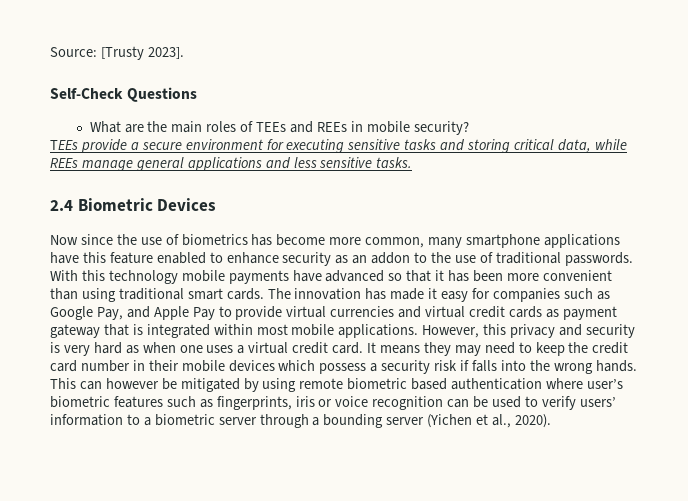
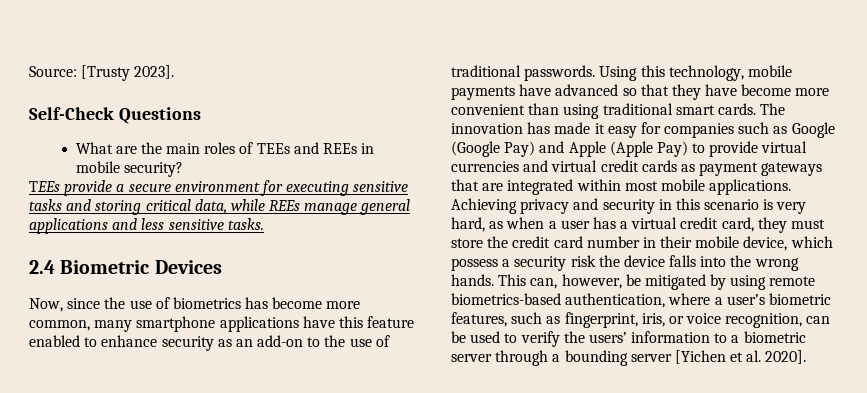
- Now since the use of biometrics has become more common, many smartphone applications have this feature enabled to enhance security as an addon to the use of traditional passwords.
+ Now, since the use of biometrics has become more common, many smartphone applications have this feature enabled to enhance security as an add-on to the use of traditional passwords.
- With this technology mobile payments have advanced so that it has been more convenient than using traditional smart cards.
+ Using this technology, mobile payments have advanced so that they have become more convenient than using traditional smart cards.
- The innovation has made it easy for companies such as Google Pay, and Apple Pay to provide virtual currencies and virtual credit cards as payment gateway that is integrated within most mobile applications.
+ The innovation has made it easy for companies such as Google (Google Pay) and Apple (Apple Pay) to provide virtual currencies and virtual credit cards as payment gateways that are integrated within most mobile applications.
- However, this privacy and security is very hard as when one uses a virtual credit card. It means they may need to keep the credit card number in their mobile devices which possess a security risk if falls into the wrong hands.
+ Achieving privacy and security in this scenario is very hard, as when a user has a virtual credit card, they must store the credit card number in their mobile device, which possess a security risk the device falls into the wrong hands.
- This can however be mitigated by using remote biometric based authentication where user’s biometric features such as fingerprints, iris or voice recognition can be used to verify users’ information to a biometric server through a bounding server (Yichen et al., 2020).
+ This can, however, be mitigated by using remote biometrics-based authentication, where a user’s biometric features, such as fingerprint, iris, or voice recognition, can be used to verify the users’ information to a biometric server through a bounding server [Yichen et al. 2020].

